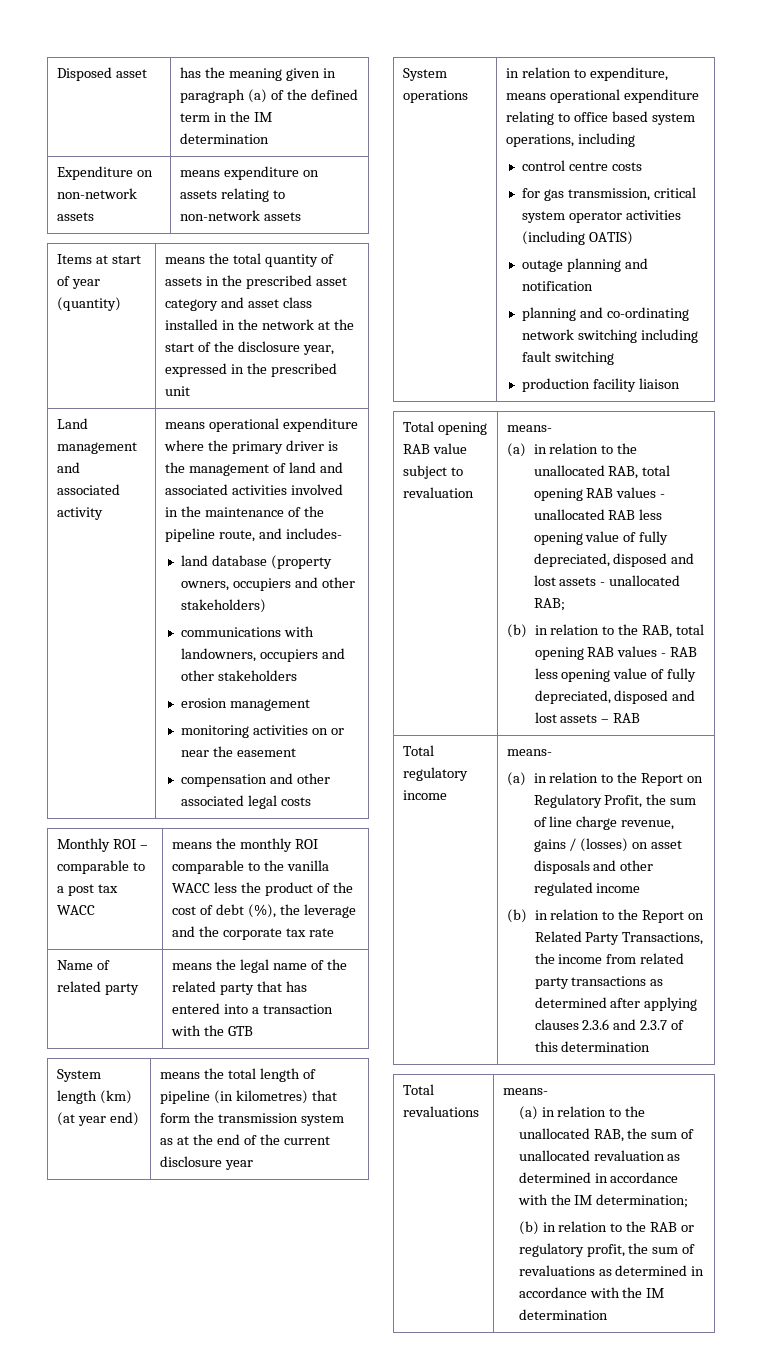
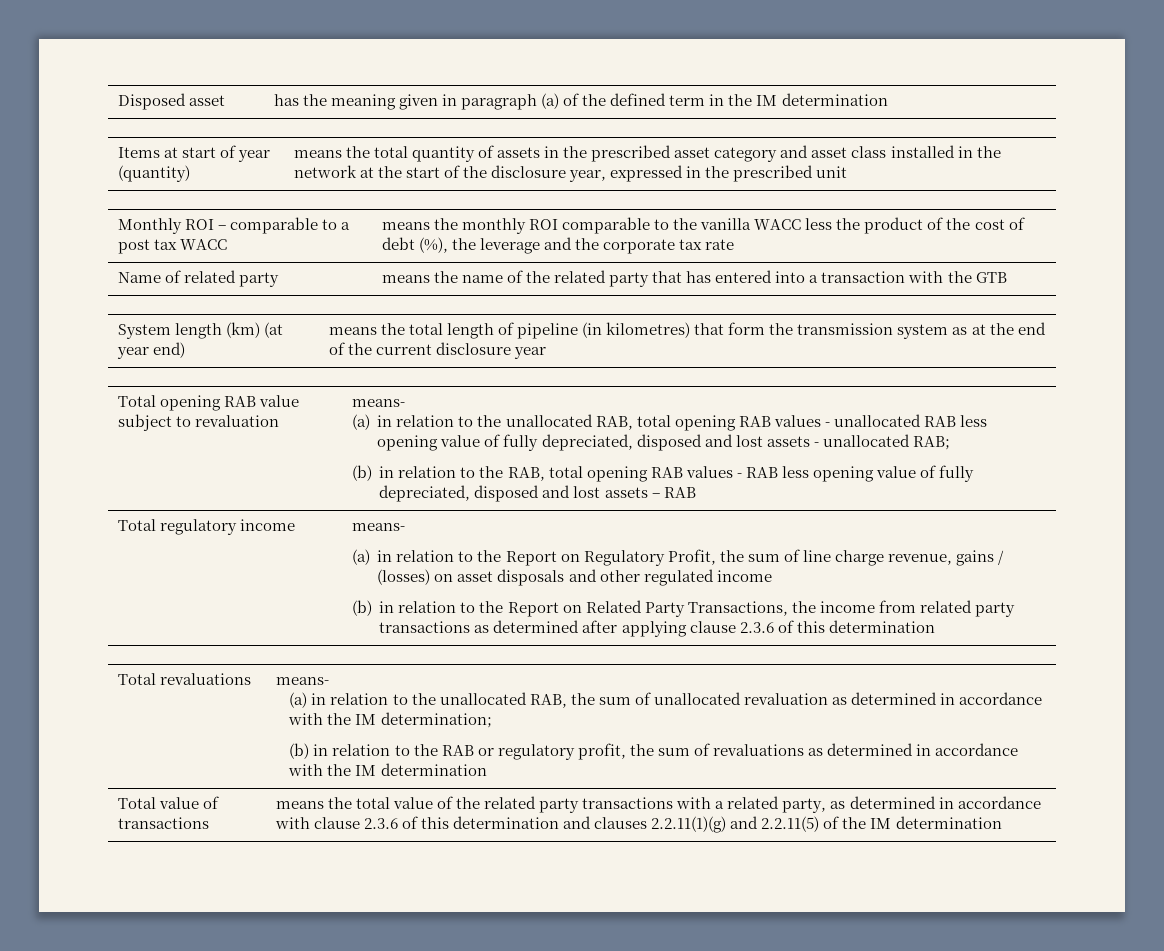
- Expenditure on non-network assets | means expenditure on assets relating to non-network assets
- Land management and associated activity | means operational expenditure where the primary driver is the management of land and associated activities involved in the maintenance of the pipeline route, and includes-
- land database (property owners, occupiers and other stakeholders)
- communications with landowners, occupiers and other stakeholders
- erosion management
- monitoring activities on or near the easement
- compensation and other associated legal costs
- Name of related party | means the legal name of the related party that has entered into a transaction with the GTB
+ Name of related party | means the name of the related party that has entered into a transaction with the GTB
- System operations | in relation to expenditure, means operational expenditure relating to office based system operations, including
- control centre costs
- for gas transmission, critical system operator activities (including OATIS)
- outage planning and notification
- planning and co-ordinating network switching including fault switching
- production facility liaison
- (b) in relation to the Report on Related Party Transactions, the income from related party transactions as determined after applying clauses 2.3.6 and 2.3.7 of this determination
+ (b) in relation to the Report on Related Party Transactions, the income from related party transactions as determined after applying clause 2.3.6 of this determination
+ Total value of transactions | means the total value of the related party transactions with a related party, as determined in accordance with clause 2.3.6 of this determination and clauses 2.2.11(1)(g) and 2.2.11(5) of the IM determination

